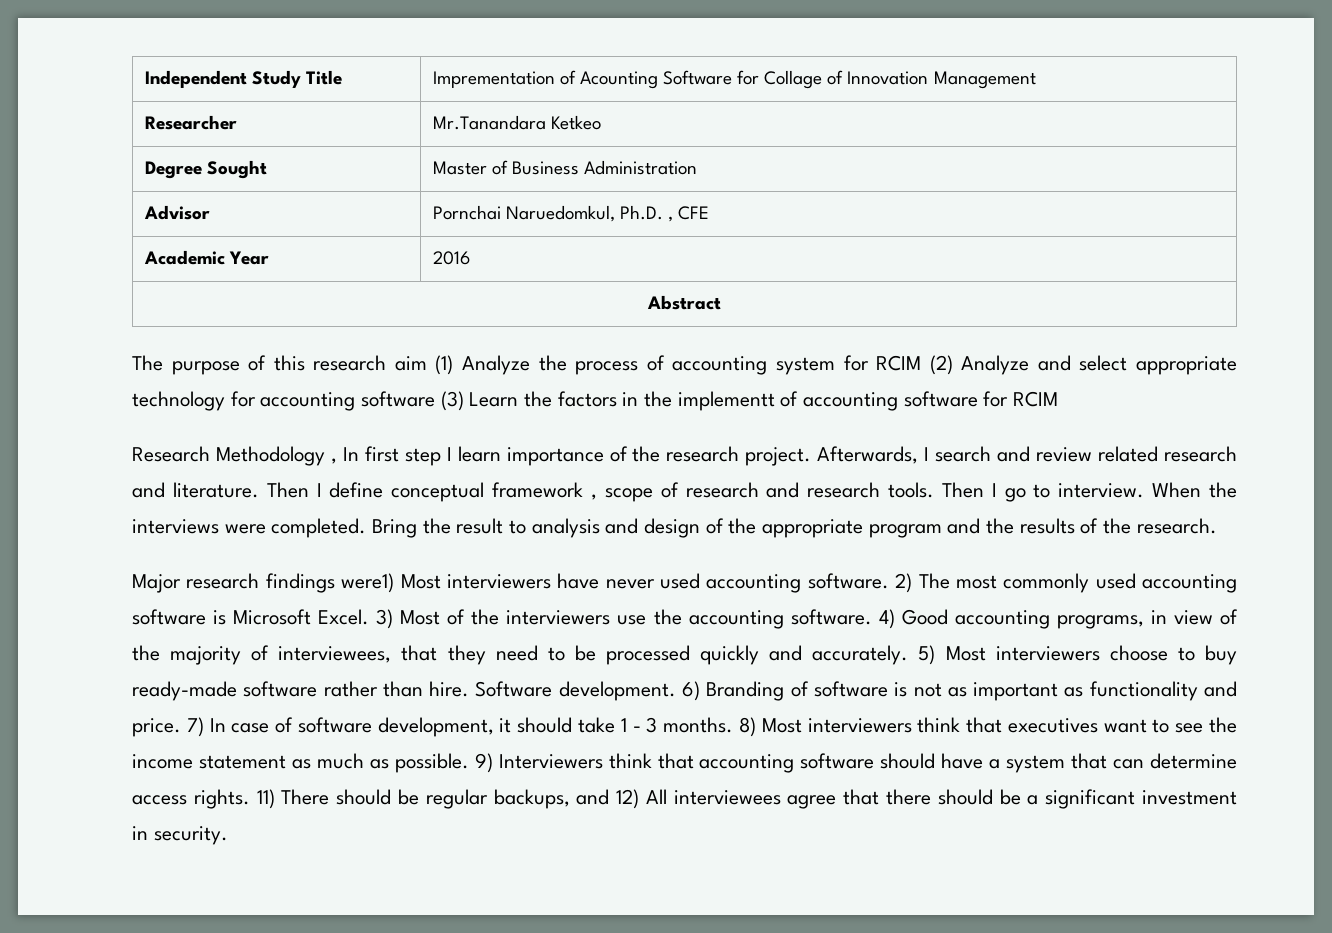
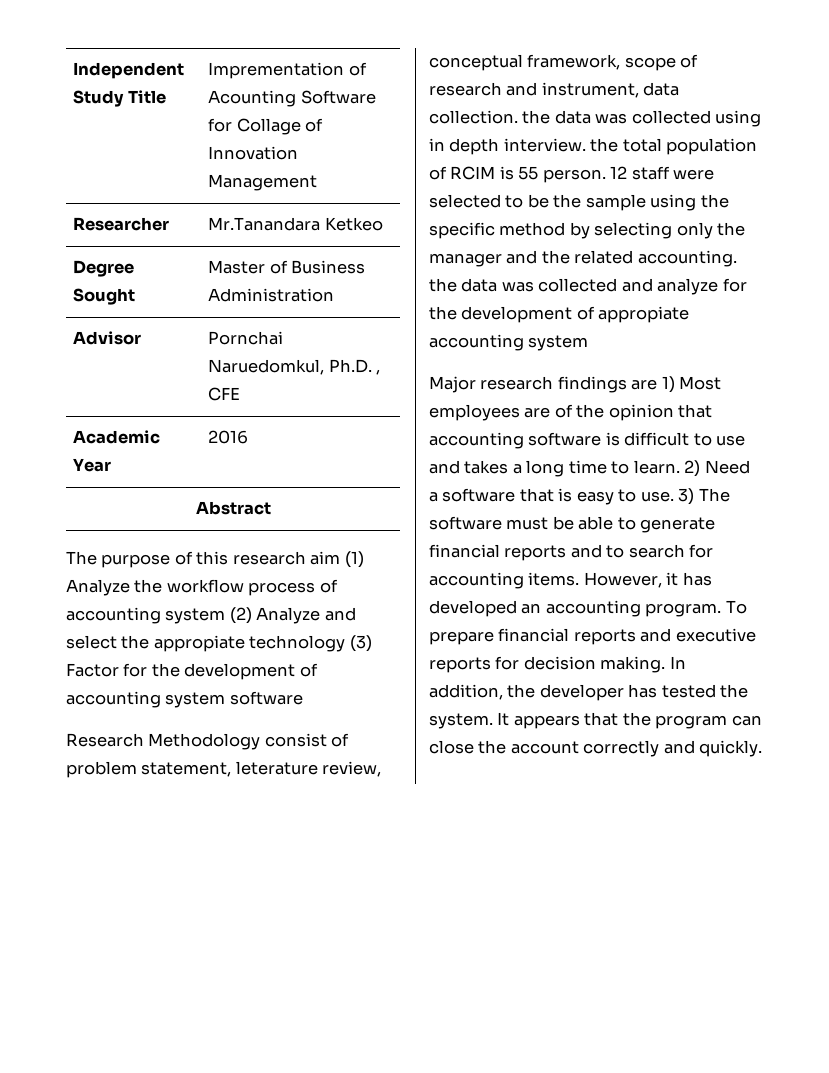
- The purpose of this research aim (1) Analyze the process of accounting system for RCIM (2) Analyze and select appropriate technology for accounting software (3) Learn the factors in the implementt of accounting software for RCIM
+ The purpose of this research aim (1) Analyze the workflow process of accounting system (2) Analyze and select the appropiate technology (3) Factor for the development of accounting system software
- Research Methodology , In first step I learn importance of the research project. Afterwards, I search and review related research and literature. Then I define conceptual framework , scope of research and research tools. Then I go to interview. When the interviews were completed. Bring the result to analysis and design of the appropriate program and the results of the research.
- Major research findings were1) Most interviewers have never used accounting software. 2) The most commonly used accounting software is Microsoft Excel. 3) Most of the interviewers use the accounting software. 4) Good accounting programs, in view of the majority of interviewees, that they need to be processed quickly and accurately. 5) Most interviewers choose to buy ready-made software rather than hire. Software development. 6) Branding of software is not as important as functionality and price. 7) In case of software development, it should take 1 - 3 months. 8) Most interviewers think that executives want to see the income statement as much as possible. 9) Interviewers think that accounting software should have a system that can determine access rights. 11) There should be regular backups, and 12) All interviewees agree that there should be a significant investment in security.
+ Research Methodology consist of problem statement, leterature review, conceptual framework, scope of research and instrument, data collection. the data was collected using in depth interview. the total population of RCIM is 55 person. 12 staff were selected to be the sample using the specific method by selecting only the manager and the related accounting. the data was collected and analyze for the development of appropiate accounting system
+ Major research findings are 1) Most employees are of the opinion that accounting software is difficult to use and takes a long time to learn. 2) Need a software that is easy to use. 3) The software must be able to generate financial reports and to search for accounting items. However, it has developed an accounting program. To prepare financial reports and executive reports for decision making. In addition, the developer has tested the system. It appears that the program can close the account correctly and quickly.

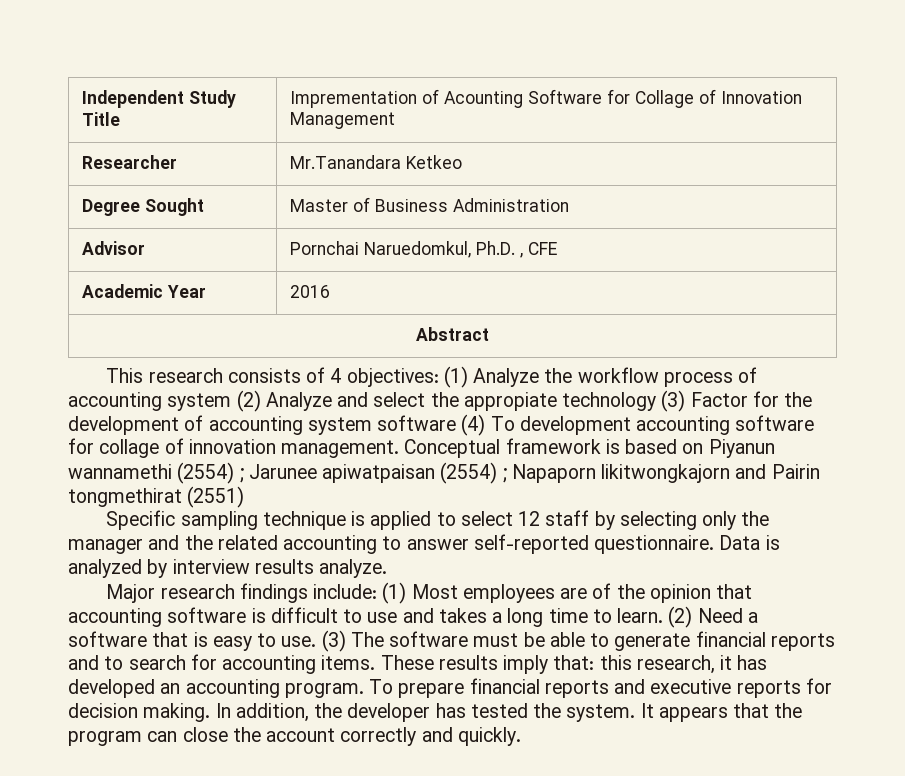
- The purpose of this research aim (1) Analyze the workflow process of accounting system (2) Analyze and select the appropiate technology (3) Factor for the development of accounting system software
- Research Methodology consist of problem statement, leterature review, conceptual framework, scope of research and instrument, data collection. the data was collected using in depth interview. the total population of RCIM is 55 person. 12 staff were selected to be the sample using the specific method by selecting only the manager and the related accounting. the data was collected and analyze for the development of appropiate accounting system
+ This research consists of 4 objectives: (1) Analyze the workflow process of accounting system (2) Analyze and select the appropiate technology (3) Factor for the development of accounting system software (4) To development accounting software for collage of innovation management. Conceptual framework is based on Piyanun wannamethi (2554) ; Jarunee apiwatpaisan (2554) ; Napaporn likitwongkajorn and Pairin tongmethirat (2551)
+ Specific sampling technique is applied to select 12 staff by selecting only the manager and the related accounting to answer self-reported questionnaire. Data is analyzed by interview results analyze.
- Major research findings are 1) Most employees are of the opinion that accounting software is difficult to use and takes a long time to learn.
+ Major research findings include: (1) Most employees are of the opinion that accounting software is difficult to use and takes a long time to learn.
- 2) Need a software that is easy to use.
+ (2) Need a software that is easy to use.
- 3) The software must be able to generate financial reports and to search for accounting items.
+ (3) The software must be able to generate financial reports and to search for accounting items.
- However, it has developed an accounting program.
+ These results imply that: this research, it has developed an accounting program.

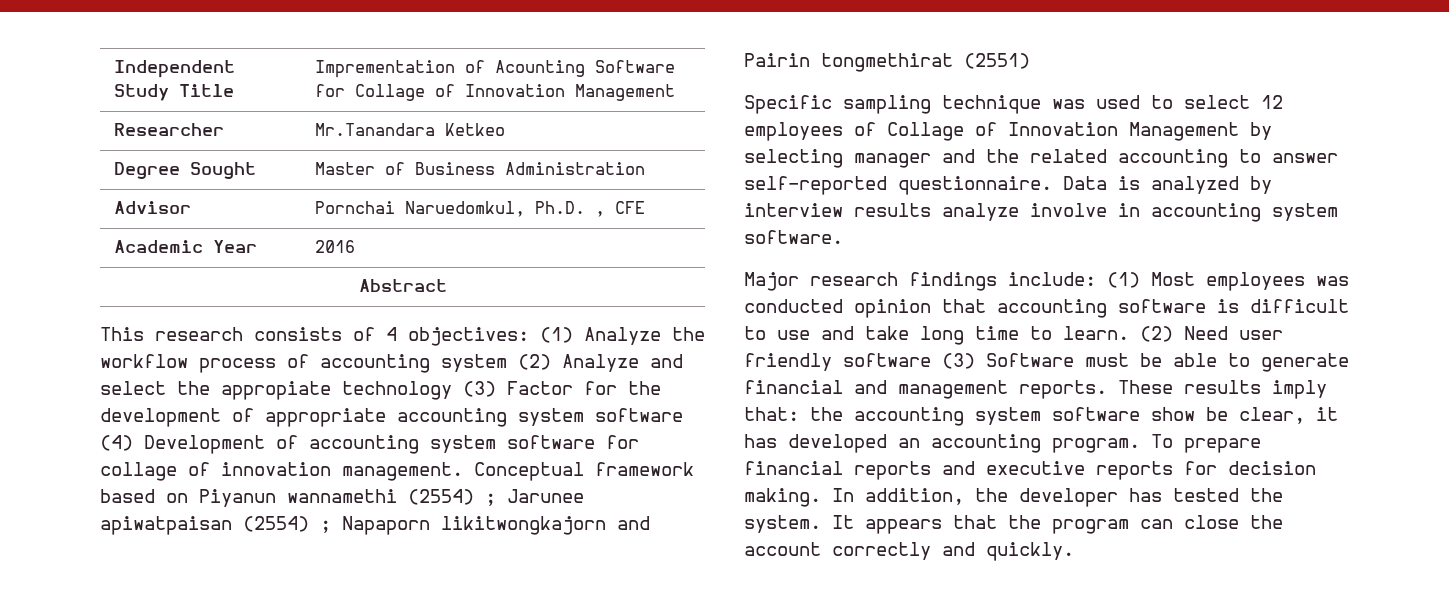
- This research consists of 4 objectives: (1) Analyze the workflow process of accounting system (2) Analyze and select the appropiate technology (3) Factor for the development of accounting system software (4) To development accounting software for collage of innovation management.
+ This research consists of 4 objectives: (1) Analyze the workflow process of accounting system (2) Analyze and select the appropiate technology (3) Factor for the development of appropriate accounting system software (4) Development of accounting system software for collage of innovation management.
- Conceptual framework is based on Piyanun wannamethi (2554) ; Jarunee apiwatpaisan (2554) ; Napaporn likitwongkajorn and Pairin tongmethirat (2551)
+ Conceptual framework based on Piyanun wannamethi (2554) ; Jarunee apiwatpaisan (2554) ; Napaporn likitwongkajorn and Pairin tongmethirat (2551)
- Specific sampling technique is applied to select 12 staff by selecting only the manager and the related accounting to answer self-reported questionnaire.
+ Specific sampling technique was used to select 12 employees of Collage of Innovation Management by selecting manager and the related accounting to answer self-reported questionnaire.
- Data is analyzed by interview results analyze.
+ Data is analyzed by interview results analyze involve in accounting system software.
- Major research findings include: (1) Most employees are of the opinion that accounting software is difficult to use and takes a long time to learn.
+ Major research findings include: (1) Most employees was conducted opinion that accounting software is difficult to use and take long time to learn.
- (2) Need a software that is easy to use. (3) The software must be able to generate financial reports and to search for accounting items. These results imply that: this research, it has developed an accounting program.
+ (2) Need user friendly software (3) Software must be able to generate financial and management reports. These results imply that: the accounting system software show be clear, it has developed an accounting program.

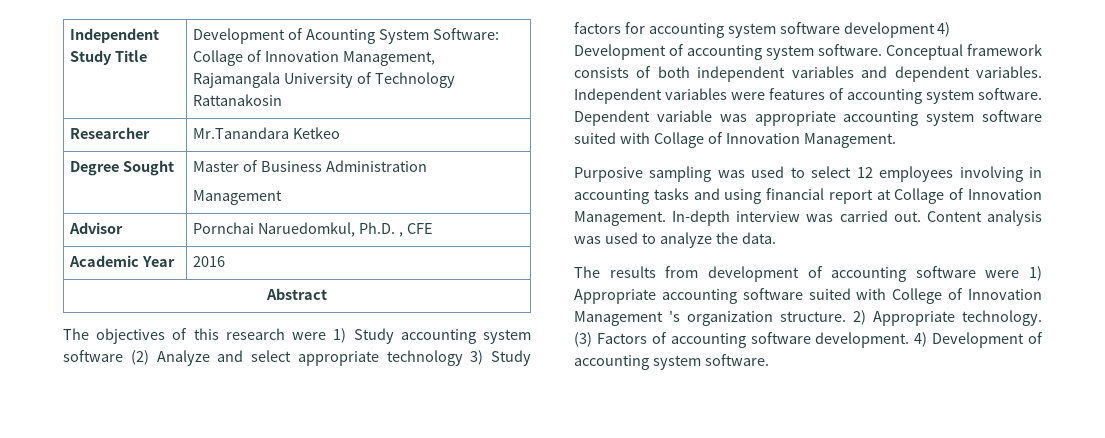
- Independent Study Title | Imprementation of Acounting Software for Collage of Innovation Management
+ Independent Study Title | Development of Acounting System Software: Collage of Innovation Management, Rajamangala University of Technology Rattanakosin
  Degree Sought | Master of Business Administration
+ Management
- This research consists of 4 objectives: (1) Analyze the workflow process of accounting system (2) Analyze and select the appropiate technology (3) Factor for the development of appropriate accounting system software (4) Development of accounting system software for collage of innovation management. Conceptual framework based on Piyanun wannamethi (2554) ; Jarunee apiwatpaisan (2554) ; Napaporn likitwongkajorn and Pairin tongmethirat (2551)
- Specific sampling technique was used to select 12 employees of Collage of Innovation Management by selecting manager and the related accounting to answer self-reported questionnaire. Data is analyzed by interview results analyze involve in accounting system software.
- Major research findings include: (1) Most employees was conducted opinion that accounting software is difficult to use and take long time to learn. (2) Need user friendly software (3) Software must be able to generate financial and management reports. These results imply that: the accounting system software show be clear, it has developed an accounting program. To prepare financial reports and executive reports for decision making. In addition, the developer has tested the system. It appears that the program can close the account correctly and quickly.
+ The objectives of this research were 1) Study accounting system software (2) Analyze and select appropriate technology 3) Study factors for accounting system software development 4) Development of accounting system software. Conceptual framework consists of both independent variables and dependent variables. Independent variables were features of accounting system software. Dependent variable was appropriate accounting system software suited with Collage of Innovation Management.
+ Purposive sampling was used to select 12 employees involving in accounting tasks and using financial report at Collage of Innovation Management. In-depth interview was carried out. Content analysis was used to analyze the data.
+ The results from development of accounting software were 1) Appropriate accounting software suited with College of Innovation Management 's organization structure. 2) Appropriate technology. (3) Factors of accounting software development. 4) Development of accounting system software.

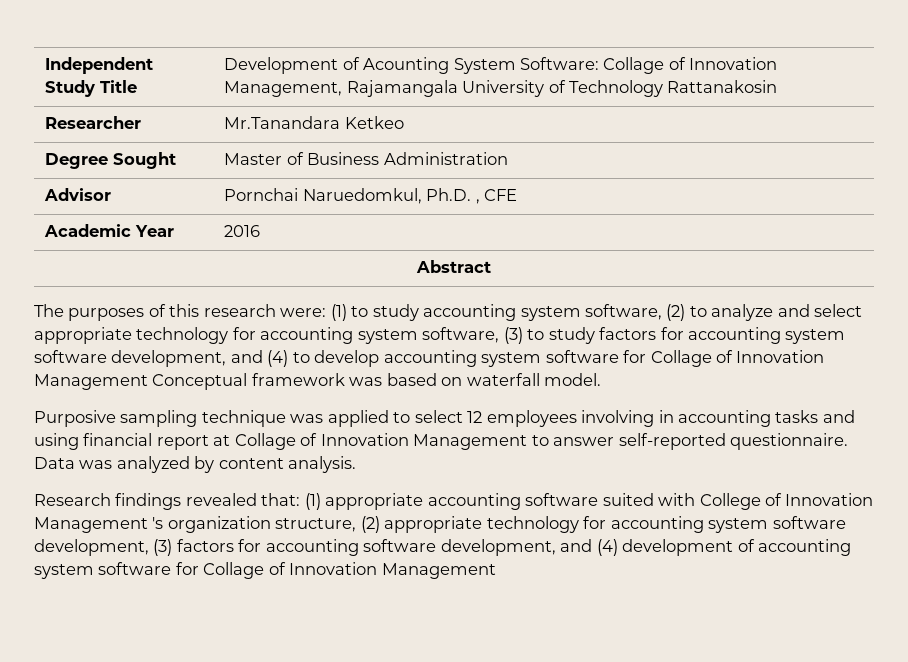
  Degree Sought | Master of Business Administration
- Management
- The objectives of this research were 1) Study accounting system software (2) Analyze and select appropriate technology 3) Study factors for accounting system software development 4) Development of accounting system software. Conceptual framework consists of both independent variables and dependent variables. Independent variables were features of accounting system software. Dependent variable was appropriate accounting system software suited with Collage of Innovation Management.
+ The purposes of this research were: (1) to study accounting system software, (2) to analyze and select appropriate technology for accounting system software, (3) to study factors for accounting system software development, and (4) to develop accounting system software for Collage of Innovation Management Conceptual framework was based on waterfall model.
- Purposive sampling was used to select 12 employees involving in accounting tasks and using financial report at Collage of Innovation Management. In-depth interview was carried out. Content analysis was used to analyze the data.
- The results from development of accounting software were 1) Appropriate accounting software suited with College of Innovation Management 's organization structure. 2) Appropriate technology. (3) Factors of accounting software development. 4) Development of accounting system software.
+ Purposive sampling technique was applied to select 12 employees involving in accounting tasks and using financial report at Collage of Innovation Management to answer self-reported questionnaire. Data was analyzed by content analysis.
+ Research findings revealed that: (1) appropriate accounting software suited with College of Innovation Management 's organization structure, (2) appropriate technology for accounting system software development, (3) factors for accounting software development, and (4) development of accounting system software for Collage of Innovation Management

